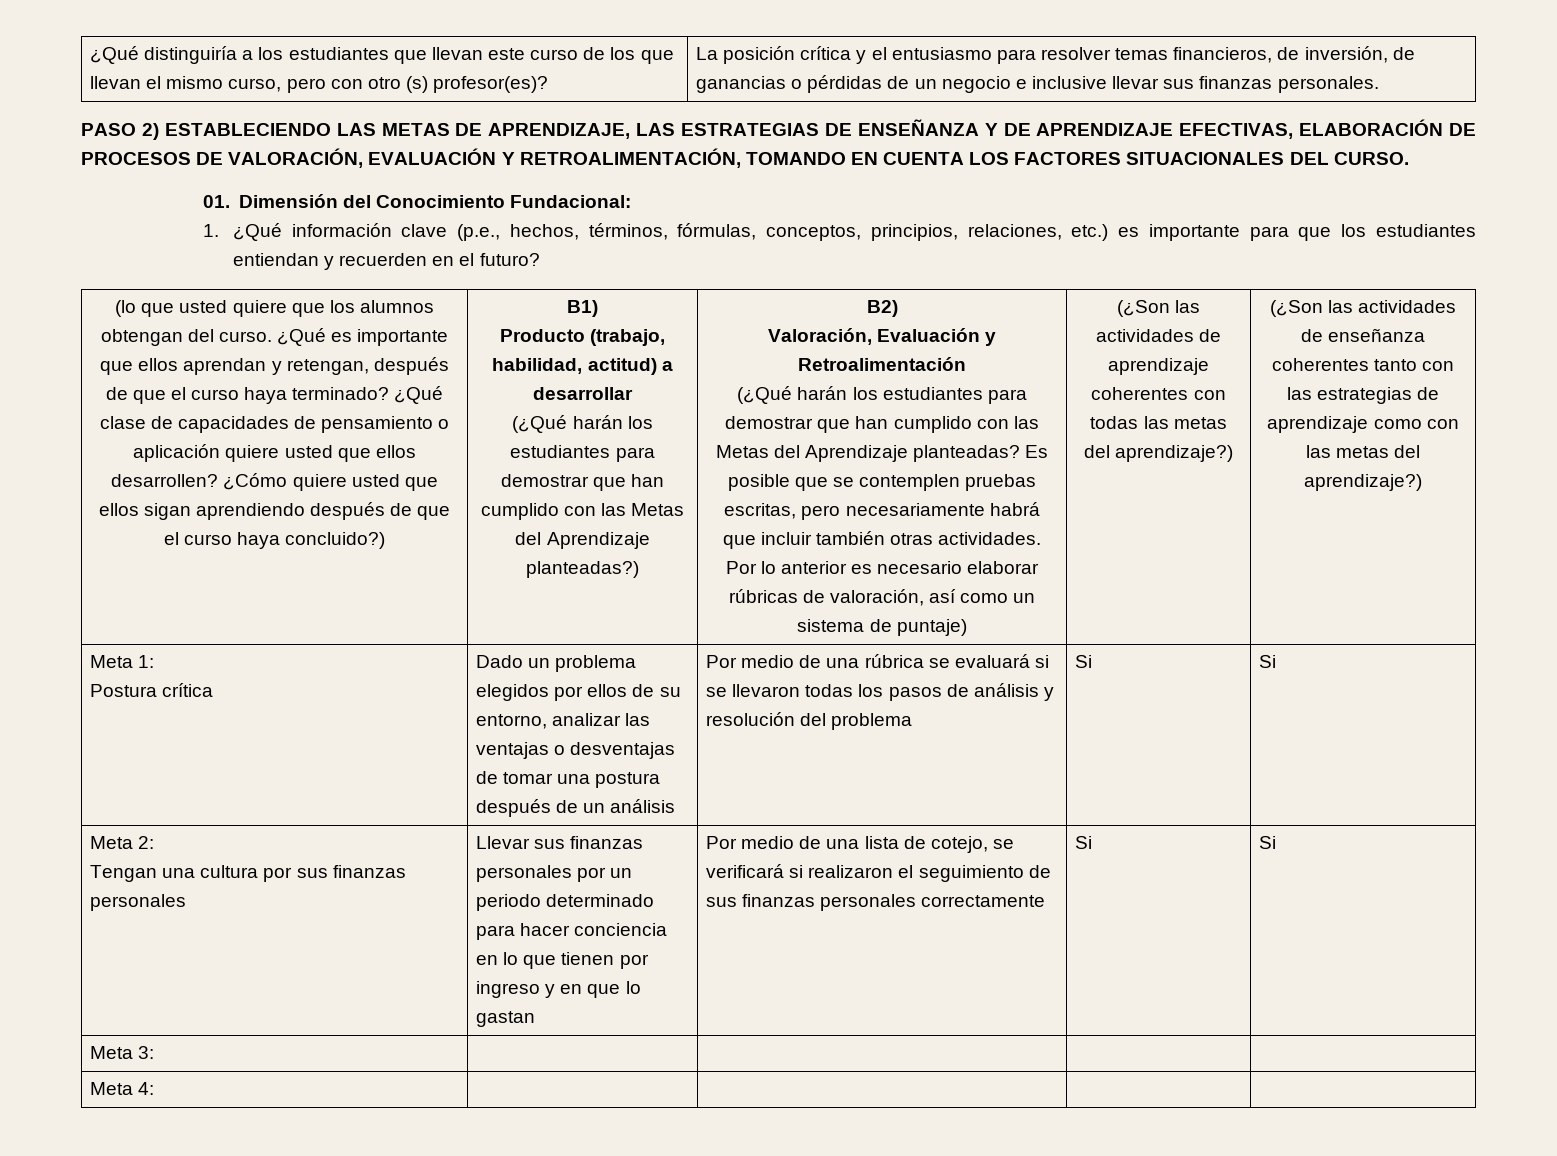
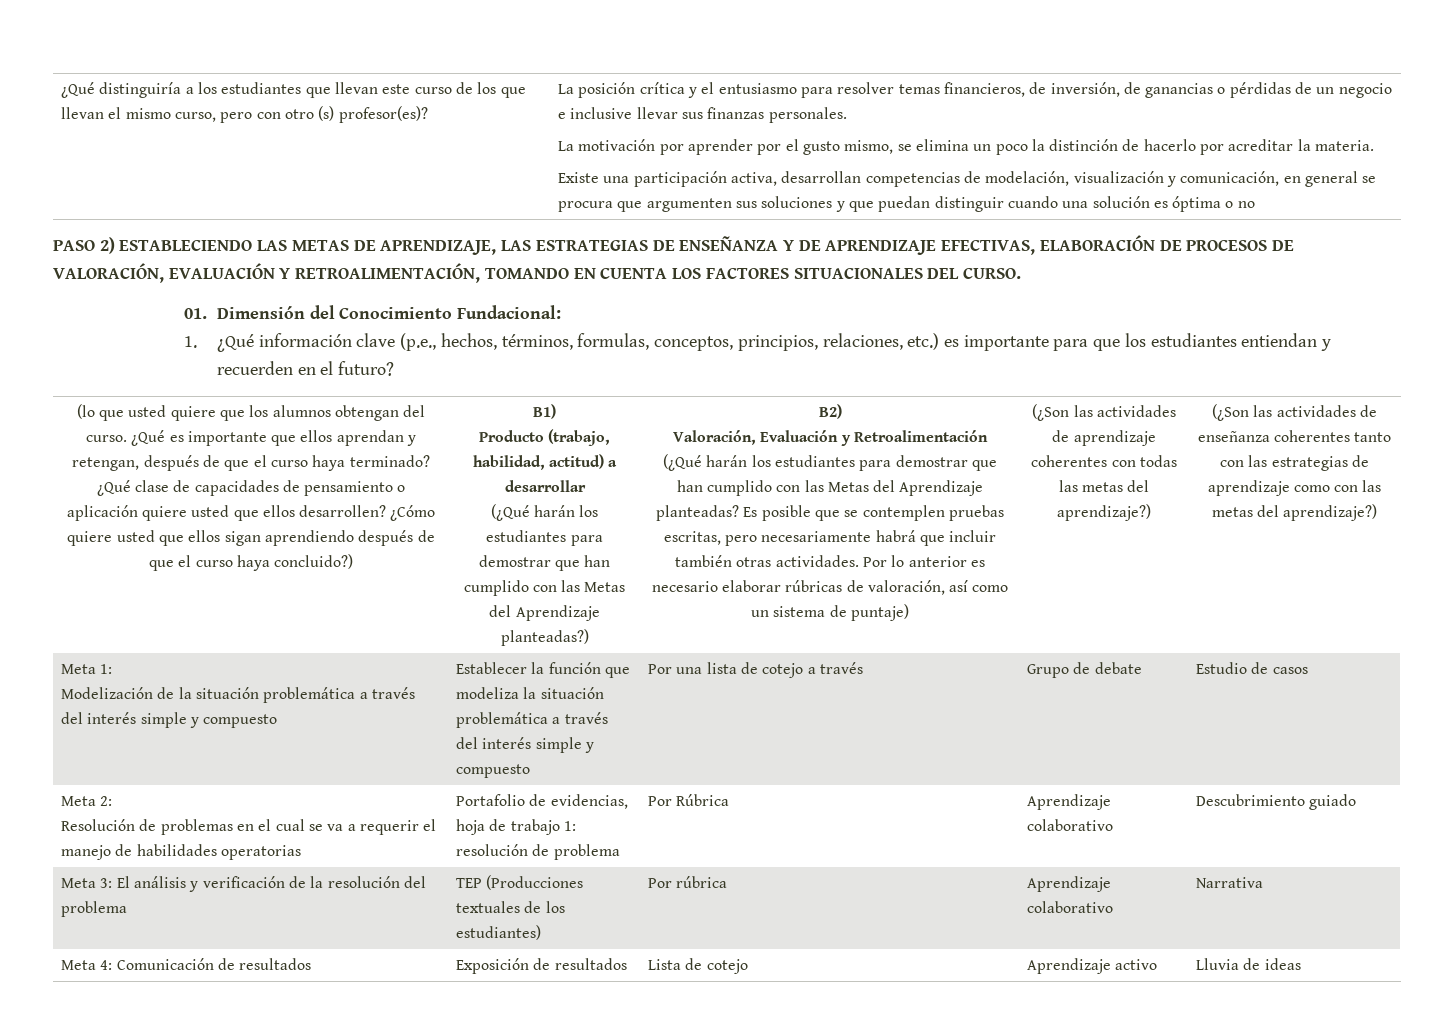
+ La motivación por aprender por el gusto mismo, se elimina un poco la distinción de hacerlo por acreditar la materia.
+ Existe una participación activa, desarrollan competencias de modelación, visualización y comunicación, en general se procura que argumenten sus soluciones y que puedan distinguir cuando una solución es óptima o no
- 1. ¿Qué información clave (p.e., hechos, términos, fórmulas, conceptos, principios, relaciones, etc.) es importante para que los estudiantes entiendan y recuerden en el futuro?
+ 1. ¿Qué información clave (p.e., hechos, términos, formulas, conceptos, principios, relaciones, etc.) es importante para que los estudiantes entiendan y recuerden en el futuro?
- Postura crítica | Dado un problema elegidos por ellos de su entorno, analizar las ventajas o desventajas de tomar una postura después de un análisis | Por medio de una rúbrica se evaluará si se llevaron todas los pasos de análisis y resolución del problema | Si | Si
+ Modelización de la situación problemática a través del interés simple y compuesto | Establecer la función que modeliza la situación problemática a través del interés simple y compuesto | Por una lista de cotejo a través | Grupo de debate | Estudio de casos
  Meta 2:
- Tengan una cultura por sus finanzas personales | Llevar sus finanzas personales por un periodo determinado para hacer conciencia en lo que tienen por ingreso y en que lo gastan | Por medio de una lista de cotejo, se verificará si realizaron el seguimiento de sus finanzas personales correctamente | Si | Si
- Meta 3: | | | |
- Meta 4: | | | |
+ Resolución de problemas en el cual se va a requerir el manejo de habilidades operatorias | Portafolio de evidencias, hoja de trabajo 1: resolución de problema | Por Rúbrica | Aprendizaje colaborativo | Descubrimiento guiado
+ Meta 3: El análisis y verificación de la resolución del problema | TEP (Producciones textuales de los estudiantes) | Por rúbrica | Aprendizaje colaborativo | Narrativa
+ Meta 4: Comunicación de resultados | Exposición de resultados | Lista de cotejo | Aprendizaje activo | Lluvia de ideas

